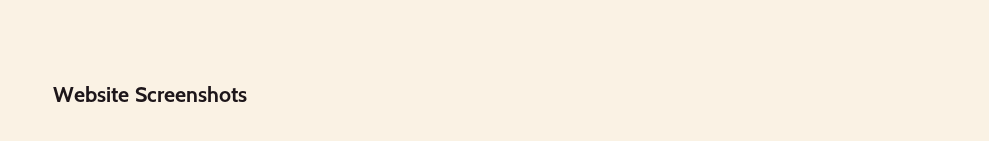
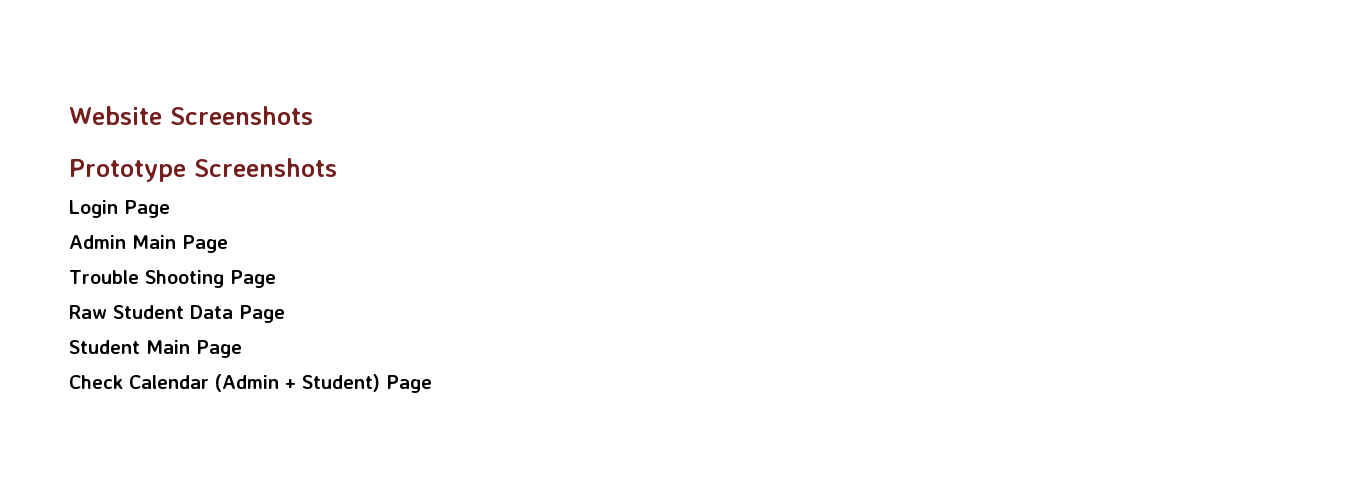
+ Prototype Screenshots
+ Login Page
+ Admin Main Page
+ Trouble Shooting Page
+ Raw Student Data Page
+ Student Main Page
+ Check Calendar (Admin + Student) Page

